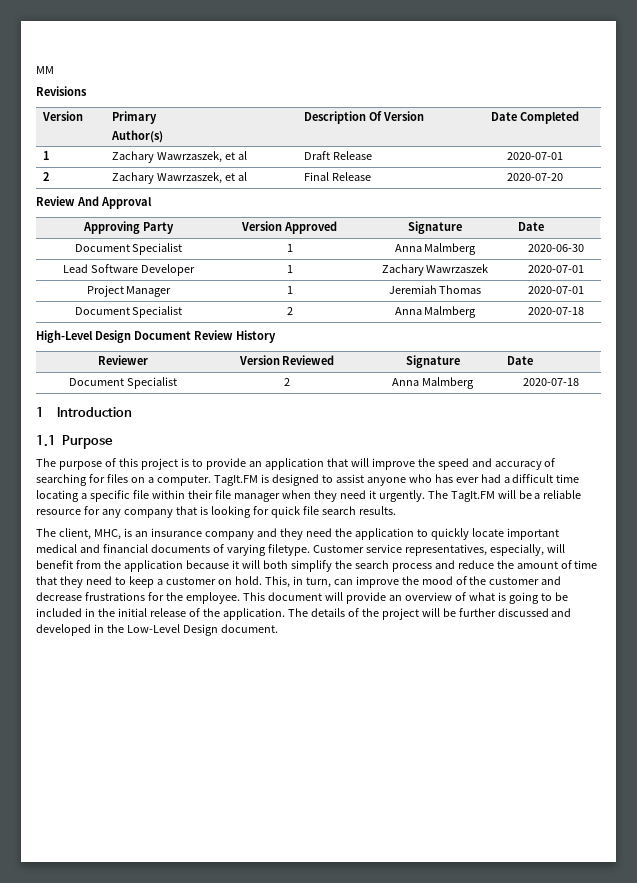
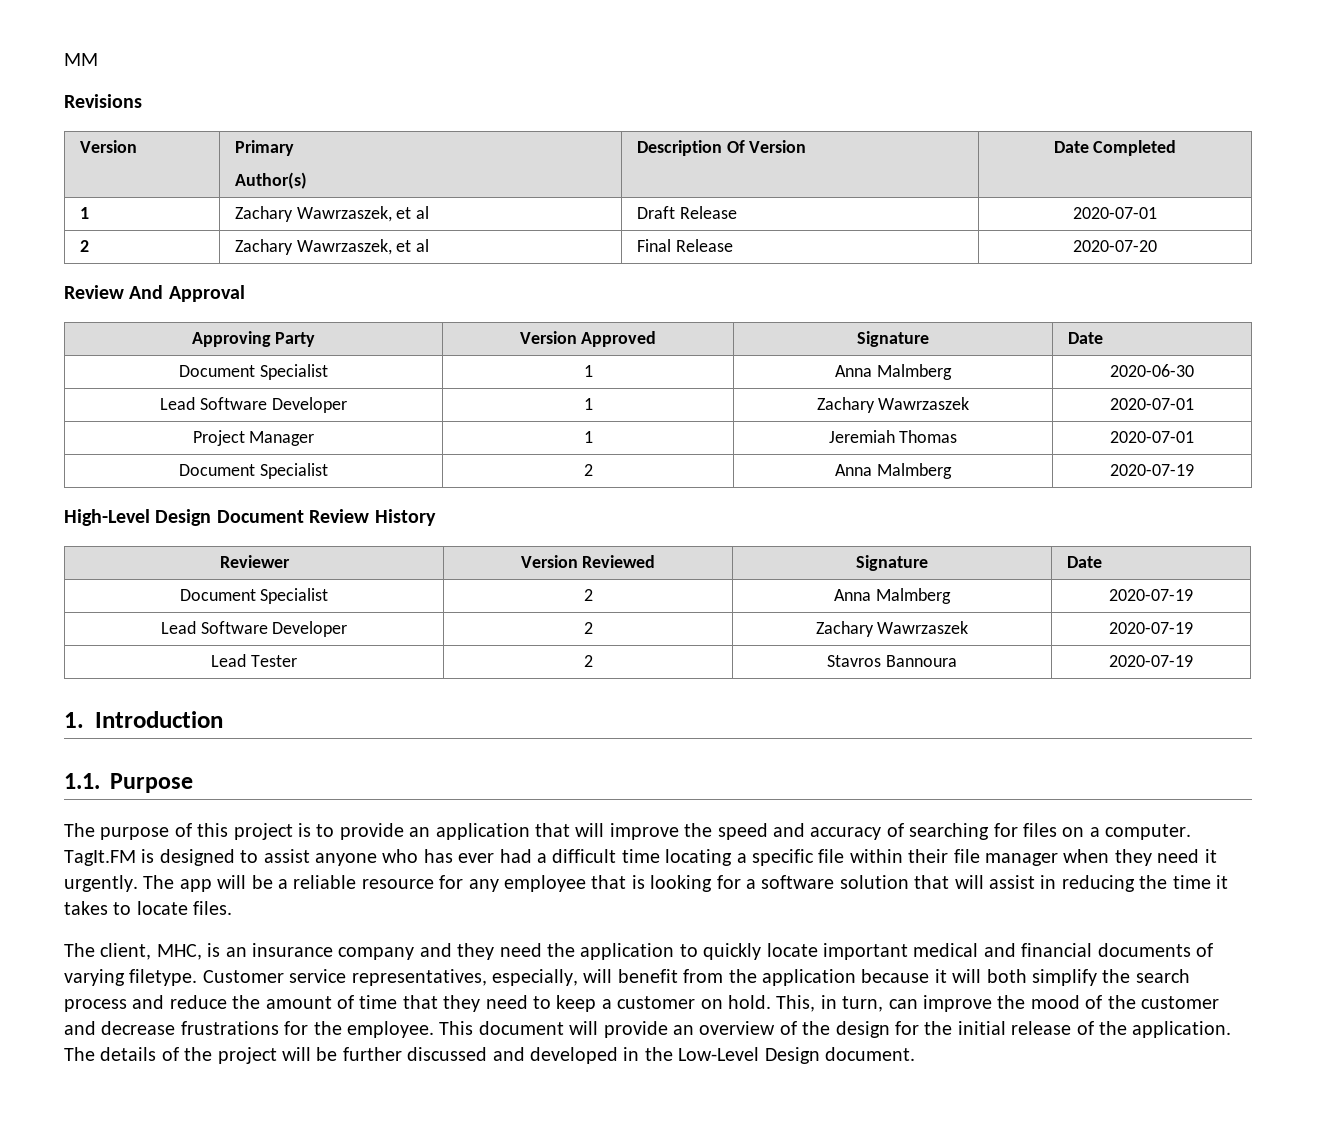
  Project Manager | 1 | Jeremiah Thomas | 2020-07-01
- Document Specialist | 2 | Anna Malmberg | 2020-07-18
+ Document Specialist | 2 | Anna Malmberg | 2020-07-19
  Reviewer | Version Reviewed | Signature | Date
- Document Specialist | 2 | Anna Malmberg | 2020-07-18
- 1 Introduction
+ Document Specialist | 2 | Anna Malmberg | 2020-07-19
+ Lead Software Developer | 2 | Zachary Wawrzaszek | 2020-07-19
+ Lead Tester | 2 | Stavros Bannoura | 2020-07-19
+ 1. Introduction
- 1.1 Purpose
+ 1.1. Purpose
- The TagIt.FM will be a reliable resource for any company that is looking for quick file search results.
+ The app will be a reliable resource for any employee that is looking for a software solution that will assist in reducing the time it takes to locate files.
- This document will provide an overview of what is going to be included in the initial release of the application.
+ This document will provide an overview of the design for the initial release of the application.

